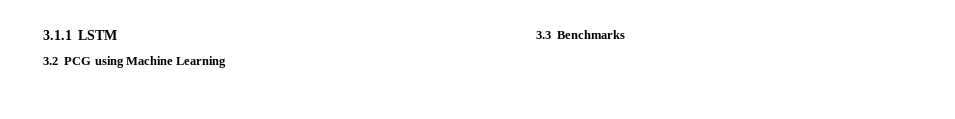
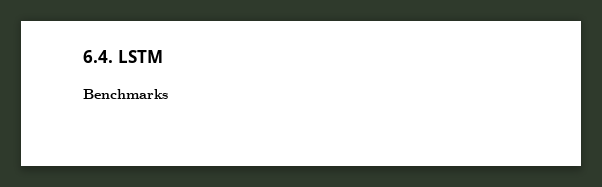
- 3.1.1 LSTM
+ 6.4. LSTM
- 3.2 PCG using Machine Learning
- 3.3 Benchmarks
+ Benchmarks

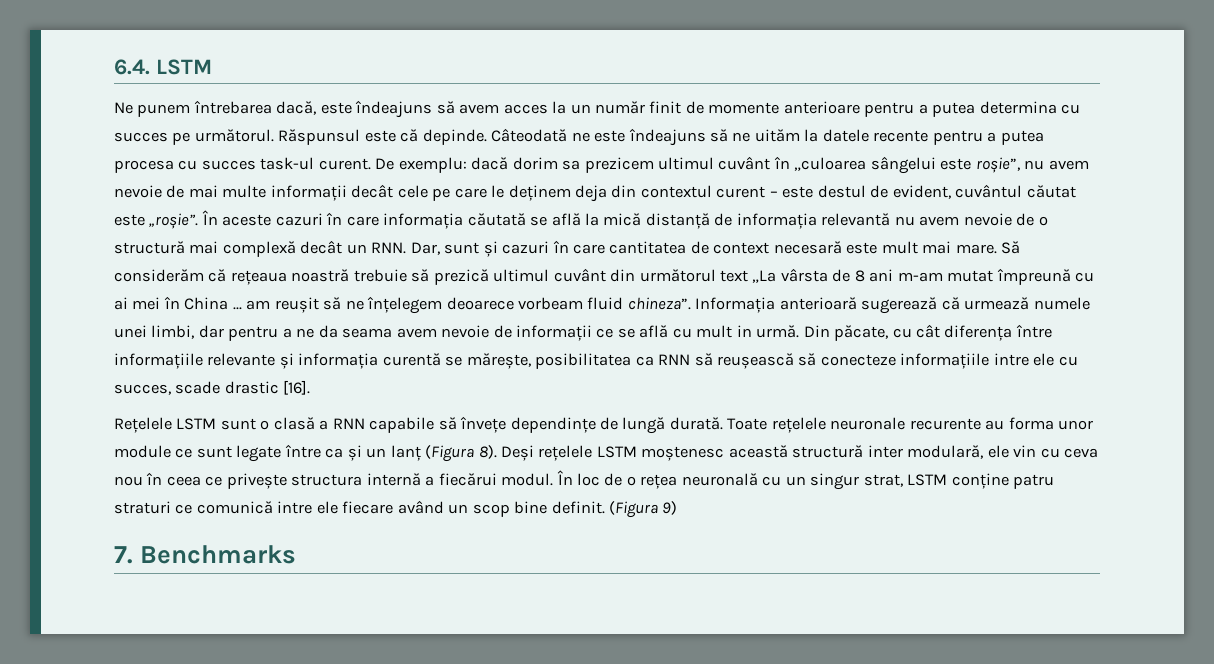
- Benchmarks
+ Ne punem întrebarea dacă, este îndeajuns să avem acces la un număr finit de momente anterioare pentru a putea determina cu succes pe următorul. Răspunsul este că depinde. Câteodată ne este îndeajuns să ne uităm la datele recente pentru a putea procesa cu succes task-ul curent. De exemplu: dacă dorim sa prezicem ultimul cuvânt în „culoarea sângelui este roșie”, nu avem nevoie de mai multe informații decât cele pe care le deținem deja din contextul curent – este destul de evident, cuvântul căutat este „roșie”. În aceste cazuri în care informația căutată se află la mică distanță de informația relevantă nu avem nevoie de o structură mai complexă decât un RNN. Dar, sunt și cazuri în care cantitatea de context necesară este mult mai mare. Să considerăm că rețeaua noastră trebuie să prezică ultimul cuvânt din următorul text „La vârsta de 8 ani m-am mutat împreună cu ai mei în China ... am reușit să ne înțelegem deoarece vorbeam fluid chineza”. Informația anterioară sugerează că urmează numele unei limbi, dar pentru a ne da seama avem nevoie de informații ce se află cu mult in urmă. Din păcate, cu cât diferența între informațiile relevante și informația curentă se mărește, posibilitatea ca RNN să reușească să conecteze informațiile intre ele cu succes, scade drastic [16].
+ Rețelele LSTM sunt o clasă a RNN capabile să învețe dependințe de lungă durată. Toate rețelele neuronale recurente au forma unor module ce sunt legate între ca și un lanț (Figura 8). Deși rețelele LSTM moștenesc această structură inter modulară, ele vin cu ceva nou în ceea ce privește structura internă a fiecărui modul. În loc de o rețea neuronală cu un singur strat, LSTM conține patru straturi ce comunică intre ele fiecare având un scop bine definit. (Figura 9)
+ 7. Benchmarks

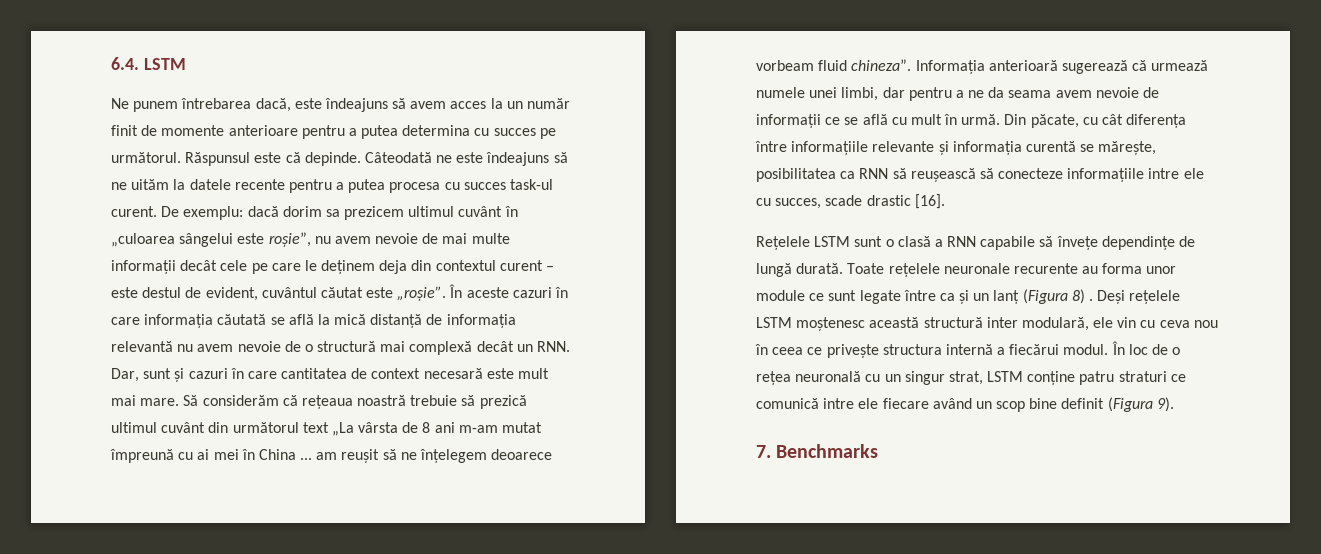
- Informația anterioară sugerează că urmează numele unei limbi, dar pentru a ne da seama avem nevoie de informații ce se află cu mult in urmă.
+ Informația anterioară sugerează că urmează numele unei limbi, dar pentru a ne da seama avem nevoie de informații ce se află cu mult în urmă.
- Toate rețelele neuronale recurente au forma unor module ce sunt legate între ca și un lanț (Figura 8).
+ Toate rețelele neuronale recurente au forma unor module ce sunt legate între ca și un lanț (Figura 8) .
- În loc de o rețea neuronală cu un singur strat, LSTM conține patru straturi ce comunică intre ele fiecare având un scop bine definit. (Figura 9)
+ În loc de o rețea neuronală cu un singur strat, LSTM conține patru straturi ce comunică intre ele fiecare având un scop bine definit (Figura 9).

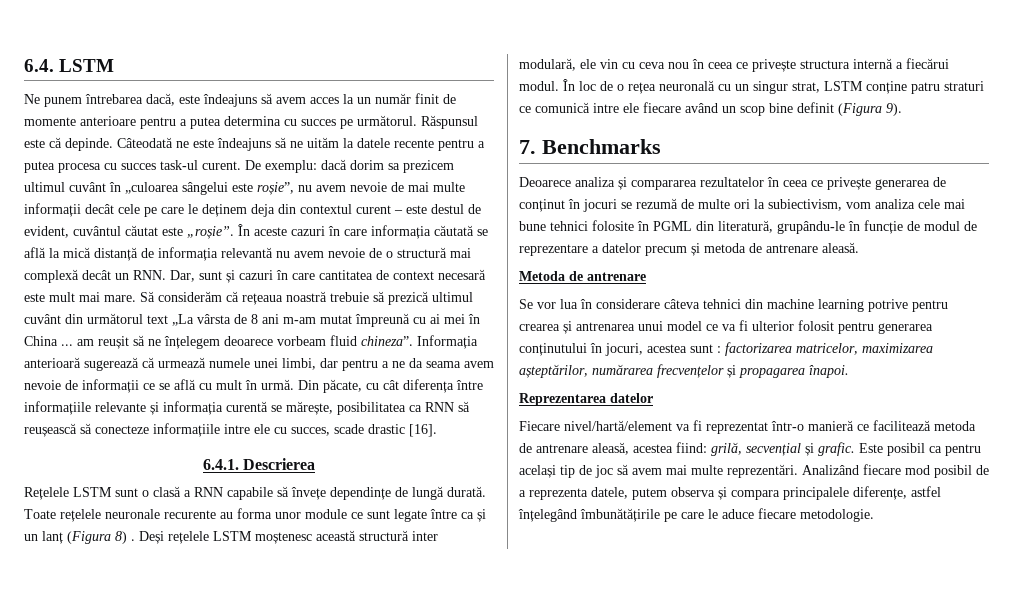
+ 6.4.1. Descrierea
+ Deoarece analiza și compararea rezultatelor în ceea ce privește generarea de conținut în jocuri se rezumă de multe ori la subiectivism, vom analiza cele mai bune tehnici folosite în PGML din literatură, grupându-le în funcție de modul de reprezentare a datelor precum și metoda de antrenare aleasă.
+ Metoda de antrenare
+ Se vor lua în considerare câteva tehnici din machine learning potrive pentru crearea și antrenarea unui model ce va fi ulterior folosit pentru generarea conținutului în jocuri, acestea sunt : factorizarea matricelor, maximizarea așteptărilor, numărarea frecvențelor și propagarea înapoi.
+ Reprezentarea datelor
+ Fiecare nivel/hartă/element va fi reprezentat într-o manieră ce facilitează metoda de antrenare aleasă, acestea fiind: grilă, secvențial și grafic. Este posibil ca pentru același tip de joc să avem mai multe reprezentări. Analizând fiecare mod posibil de a reprezenta datele, putem observa și compara principalele diferențe, astfel înțelegând îmbunătățirile pe care le aduce fiecare metodologie.

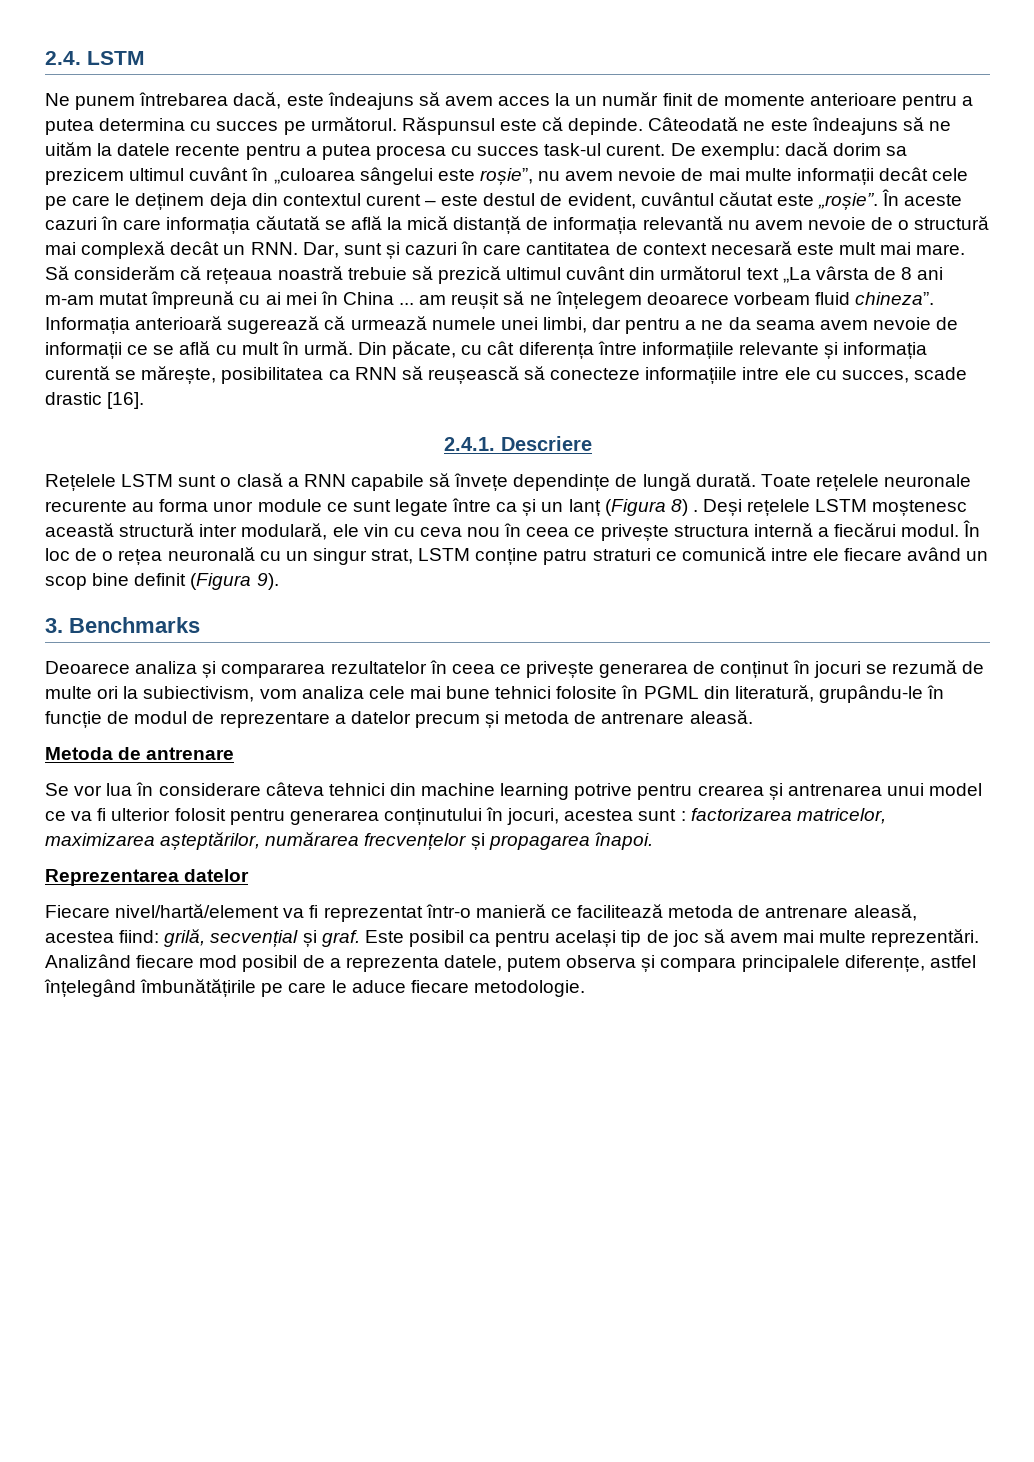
- 6.4. LSTM
+ 2.4. LSTM
- 6.4.1. Descrierea
+ 2.4.1. Descriere
- 7. Benchmarks
+ 3. Benchmarks
- Fiecare nivel/hartă/element va fi reprezentat într-o manieră ce facilitează metoda de antrenare aleasă, acestea fiind: grilă, secvențial și grafic.
+ Fiecare nivel/hartă/element va fi reprezentat într-o manieră ce facilitează metoda de antrenare aleasă, acestea fiind: grilă, secvențial și graf.

